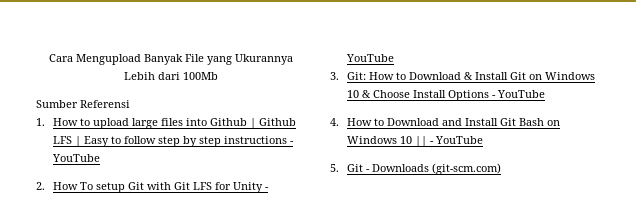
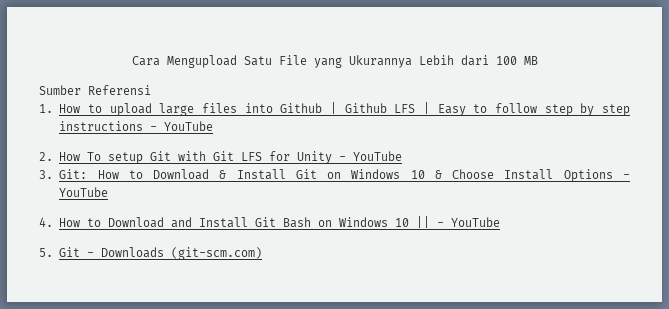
- Cara Mengupload Banyak File yang Ukurannya Lebih dari 100Mb
+ Cara Mengupload Satu File yang Ukurannya Lebih dari 100 MB

